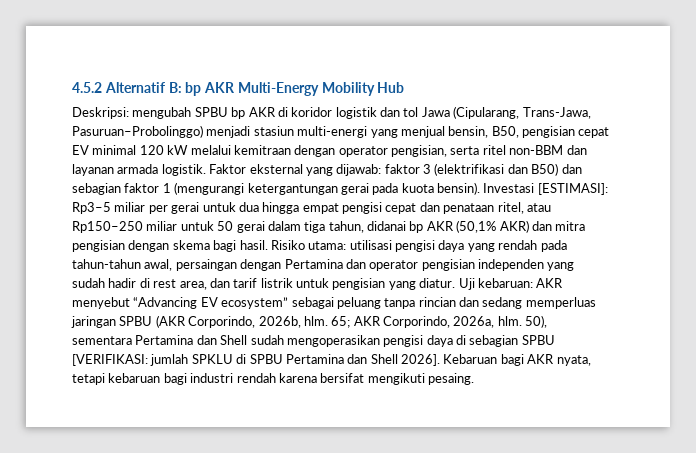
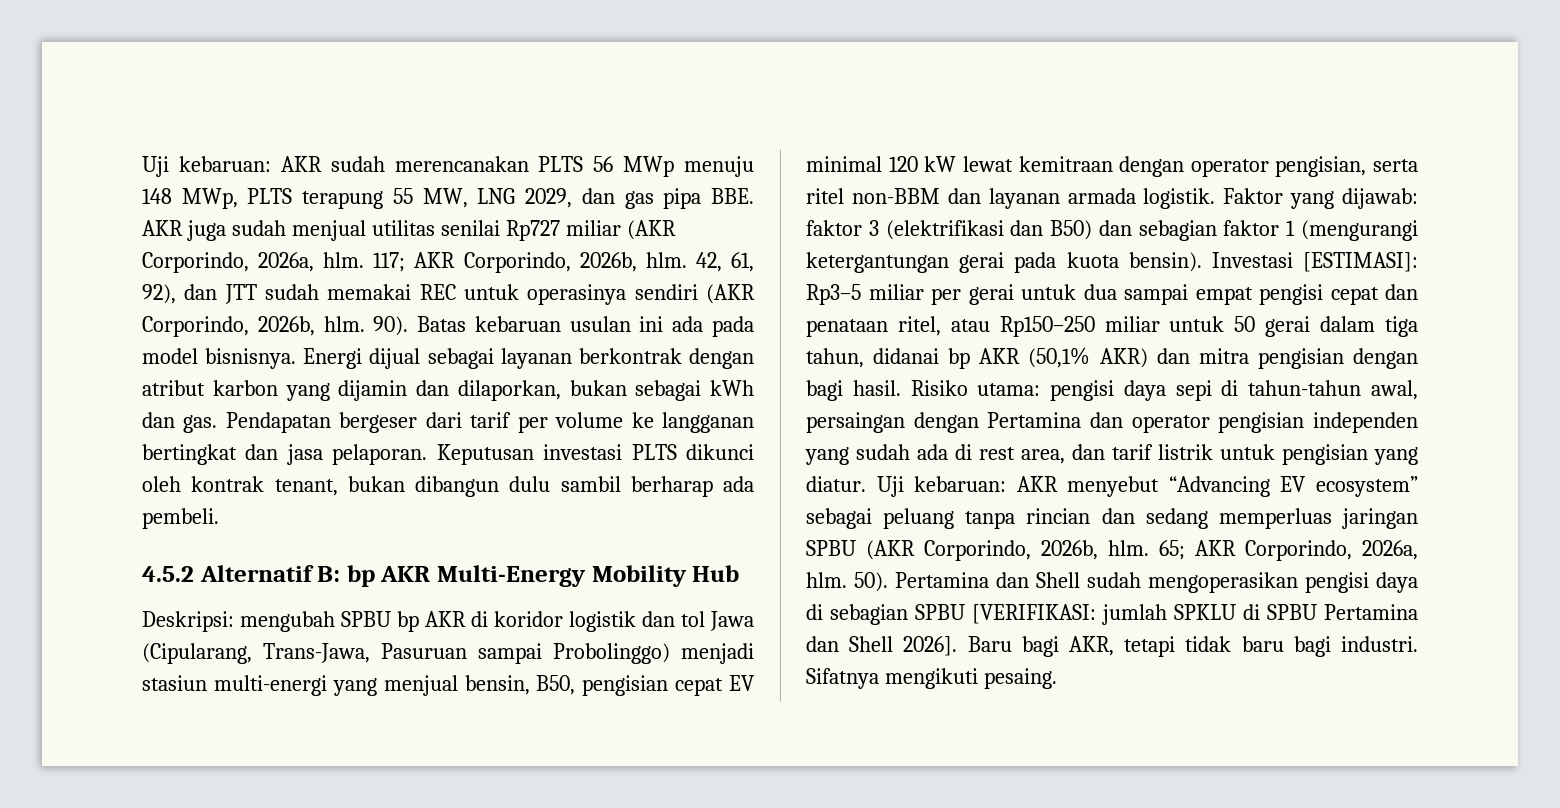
+ Uji kebaruan: AKR sudah merencanakan PLTS 56 MWp menuju 148 MWp, PLTS terapung 55 MW, LNG 2029, dan gas pipa BBE. AKR juga sudah menjual utilitas senilai Rp727 miliar (AKR Corporindo, 2026a, hlm. 117; AKR Corporindo, 2026b, hlm. 42, 61, 92), dan JTT sudah memakai REC untuk operasinya sendiri (AKR Corporindo, 2026b, hlm. 90). Batas kebaruan usulan ini ada pada model bisnisnya. Energi dijual sebagai layanan berkontrak dengan atribut karbon yang dijamin dan dilaporkan, bukan sebagai kWh dan gas. Pendapatan bergeser dari tarif per volume ke langganan bertingkat dan jasa pelaporan. Keputusan investasi PLTS dikunci oleh kontrak tenant, bukan dibangun dulu sambil berharap ada pembeli.
- Deskripsi: mengubah SPBU bp AKR di koridor logistik dan tol Jawa (Cipularang, Trans-Jawa, Pasuruan–Probolinggo) menjadi stasiun multi-energi yang menjual bensin, B50, pengisian cepat EV minimal 120 kW melalui kemitraan dengan operator pengisian, serta ritel non-BBM dan layanan armada logistik.
+ Deskripsi: mengubah SPBU bp AKR di koridor logistik dan tol Jawa (Cipularang, Trans-Jawa, Pasuruan sampai Probolinggo) menjadi stasiun multi-energi yang menjual bensin, B50, pengisian cepat EV minimal 120 kW lewat kemitraan dengan operator pengisian, serta ritel non-BBM dan layanan armada logistik.
- Faktor eksternal yang dijawab: faktor 3 (elektrifikasi dan B50) dan sebagian faktor 1 (mengurangi ketergantungan gerai pada kuota bensin).
+ Faktor yang dijawab: faktor 3 (elektrifikasi dan B50) dan sebagian faktor 1 (mengurangi ketergantungan gerai pada kuota bensin).
- Investasi [ESTIMASI]: Rp3–5 miliar per gerai untuk dua hingga empat pengisi cepat dan penataan ritel, atau Rp150–250 miliar untuk 50 gerai dalam tiga tahun, didanai bp AKR (50,1% AKR) dan mitra pengisian dengan skema bagi hasil.
+ Investasi [ESTIMASI]: Rp3–5 miliar per gerai untuk dua sampai empat pengisi cepat dan penataan ritel, atau Rp150–250 miliar untuk 50 gerai dalam tiga tahun, didanai bp AKR (50,1% AKR) dan mitra pengisian dengan bagi hasil.
- Risiko utama: utilisasi pengisi daya yang rendah pada tahun-tahun awal, persaingan dengan Pertamina dan operator pengisian independen yang sudah hadir di rest area, dan tarif listrik untuk pengisian yang diatur.
+ Risiko utama: pengisi daya sepi di tahun-tahun awal, persaingan dengan Pertamina dan operator pengisian independen yang sudah ada di rest area, dan tarif listrik untuk pengisian yang diatur.
- 50), sementara Pertamina dan Shell sudah mengoperasikan pengisi daya di sebagian SPBU [VERIFIKASI: jumlah SPKLU di SPBU Pertamina dan Shell 2026].
+ 50). Pertamina dan Shell sudah mengoperasikan pengisi daya di sebagian SPBU [VERIFIKASI: jumlah SPKLU di SPBU Pertamina dan Shell 2026].
- Kebaruan bagi AKR nyata, tetapi kebaruan bagi industri rendah karena bersifat mengikuti pesaing.
+ Baru bagi AKR, tetapi tidak baru bagi industri. Sifatnya mengikuti pesaing.

